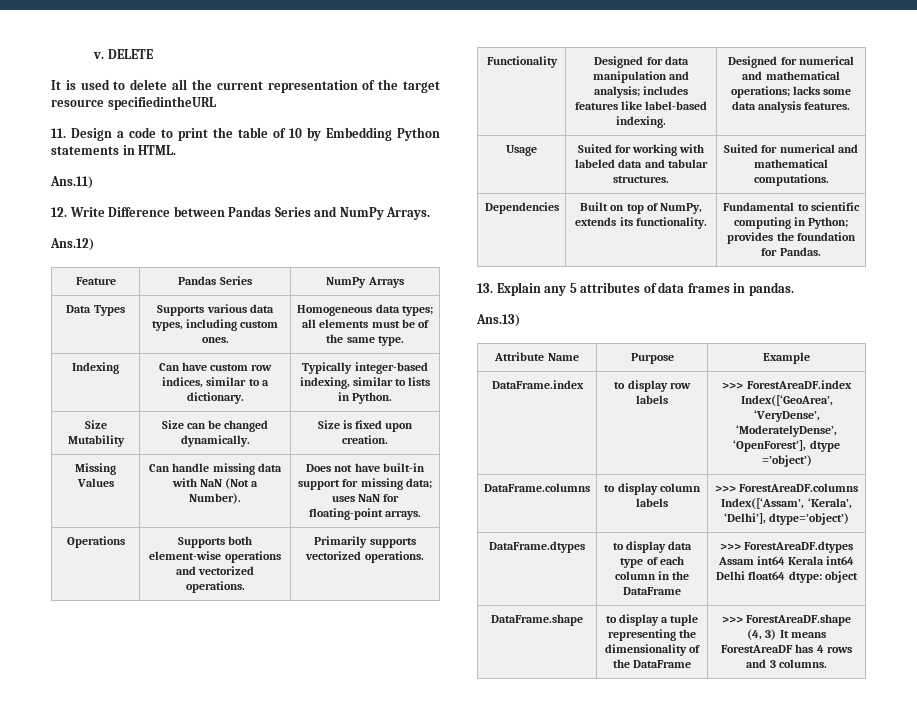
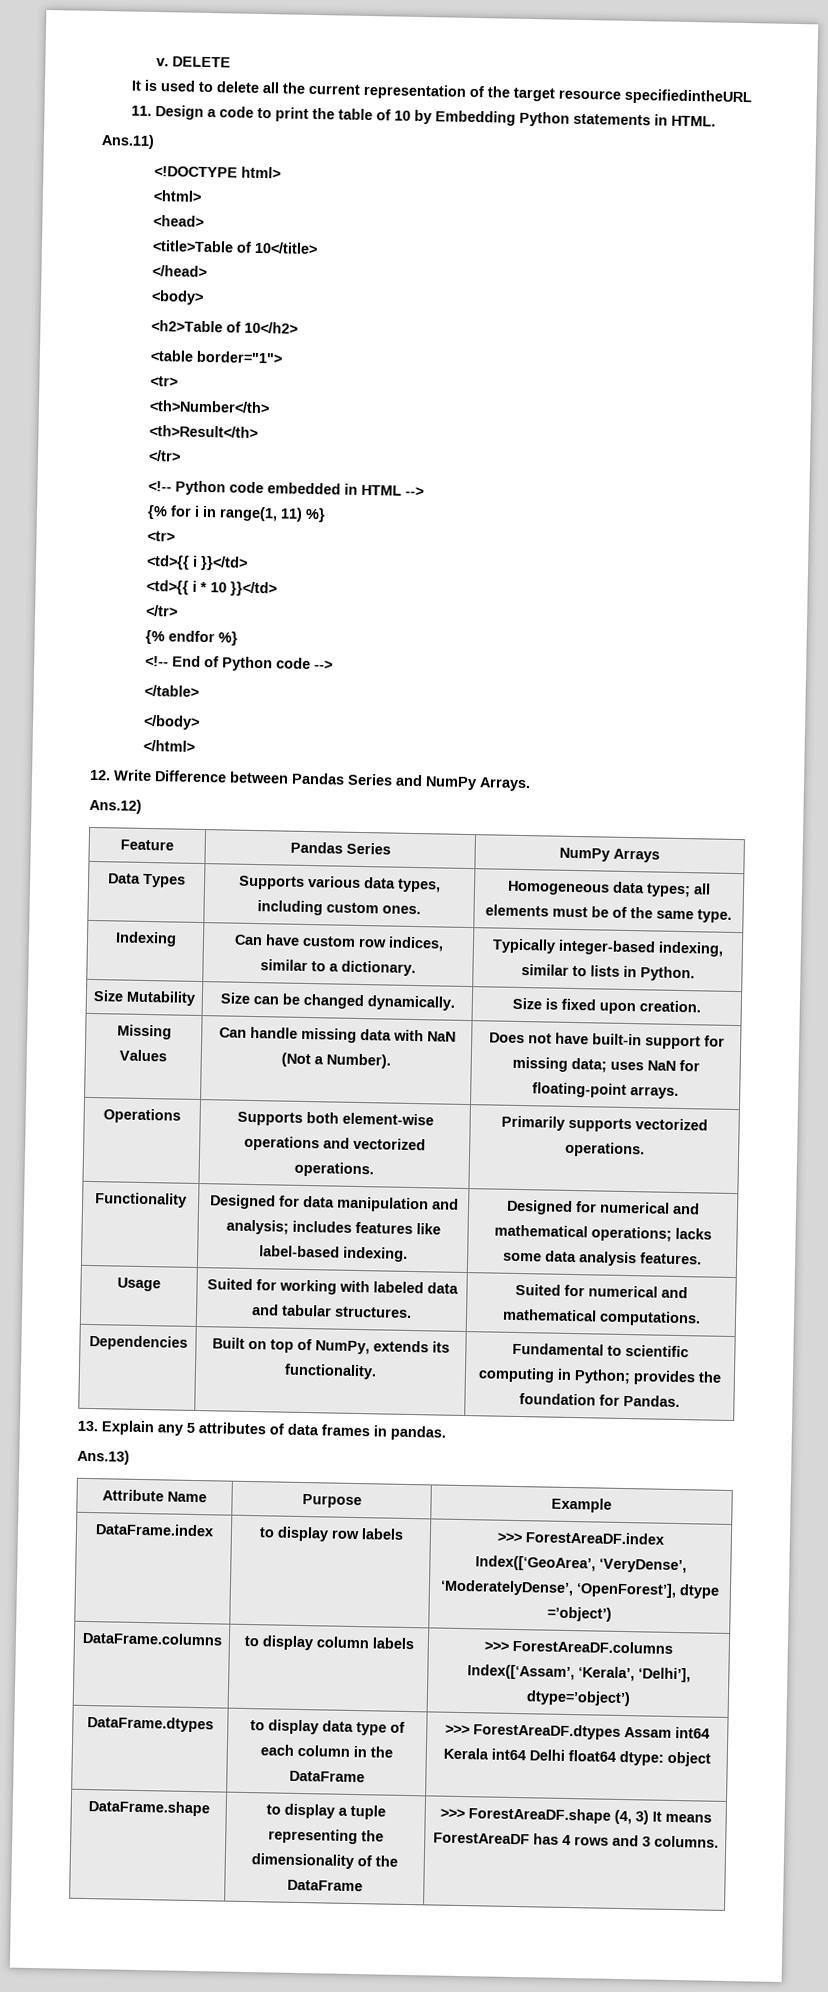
+ <!DOCTYPE html>
+ <html>
+ <head>
+ <title>Table of 10</title>
+ </head>
+ <body>
+ <h2>Table of 10</h2>
+ <table border="1">
+ <tr>
+ <th>Number</th>
+ <th>Result</th>
+ </tr>
+ <!-- Python code embedded in HTML -->
+ {% for i in range(1, 11) %}
+ <tr>
+ <td>{{ i }}</td>
+ <td>{{ i * 10 }}</td>
+ </tr>
+ {% endfor %}
+ <!-- End of Python code -->
+ </table>
+ </body>
+ </html>

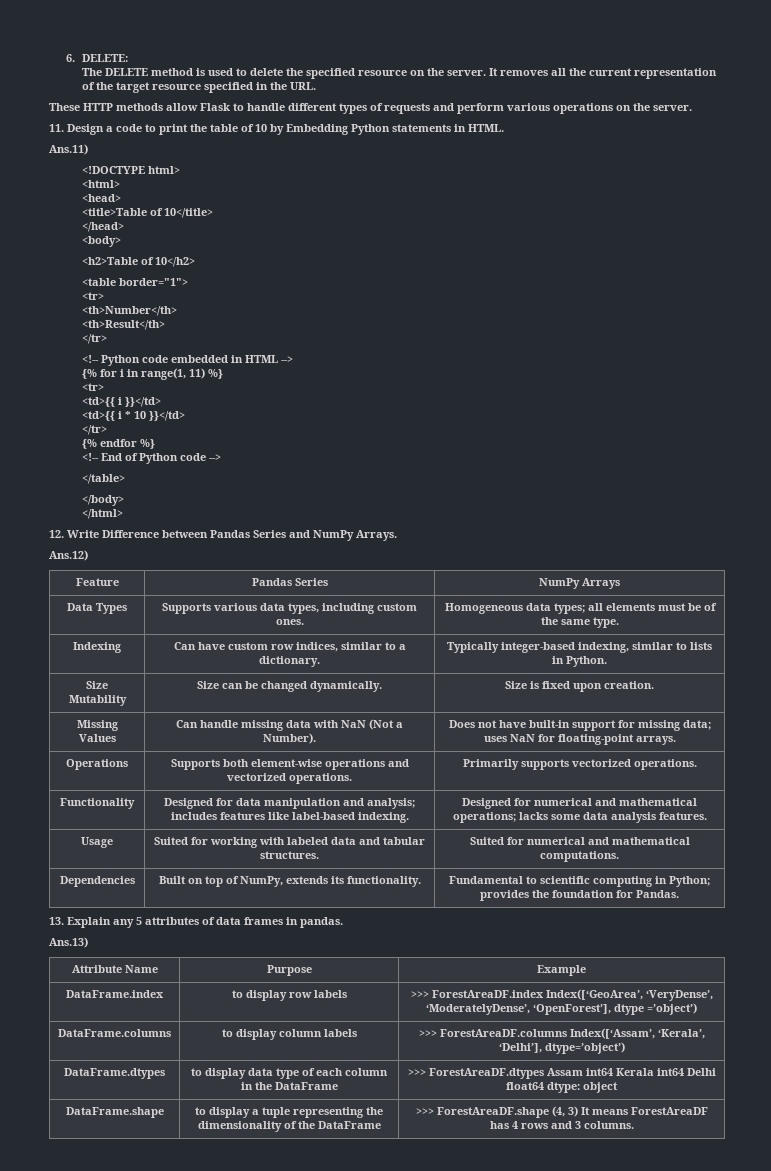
- v. DELETE
- It is used to delete all the current representation of the target resource specifiedintheURL
+ 6. DELETE:
+ The DELETE method is used to delete the specified resource on the server. It removes all the current representation of the target resource specified in the URL.
+ These HTTP methods allow Flask to handle different types of requests and perform various operations on the server.

